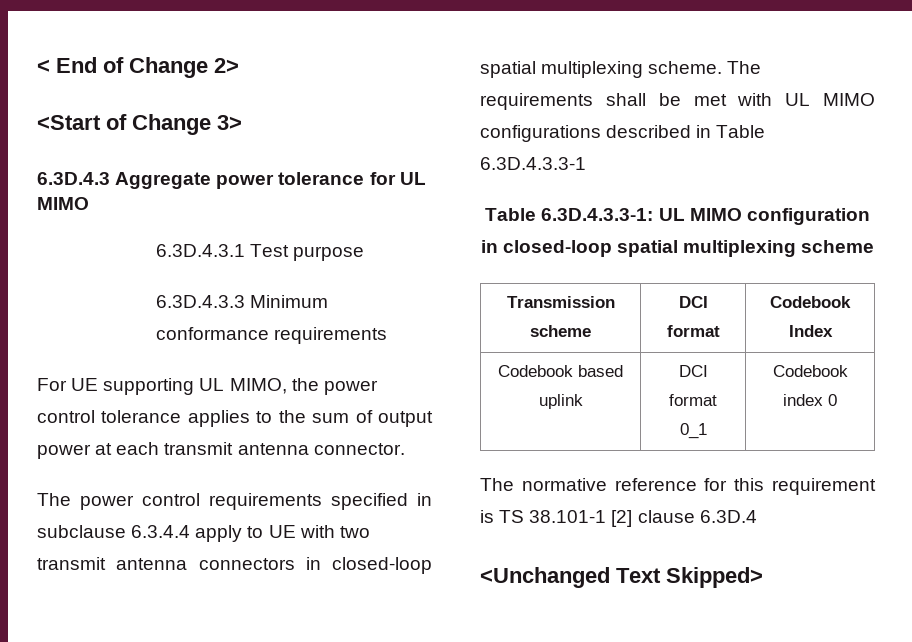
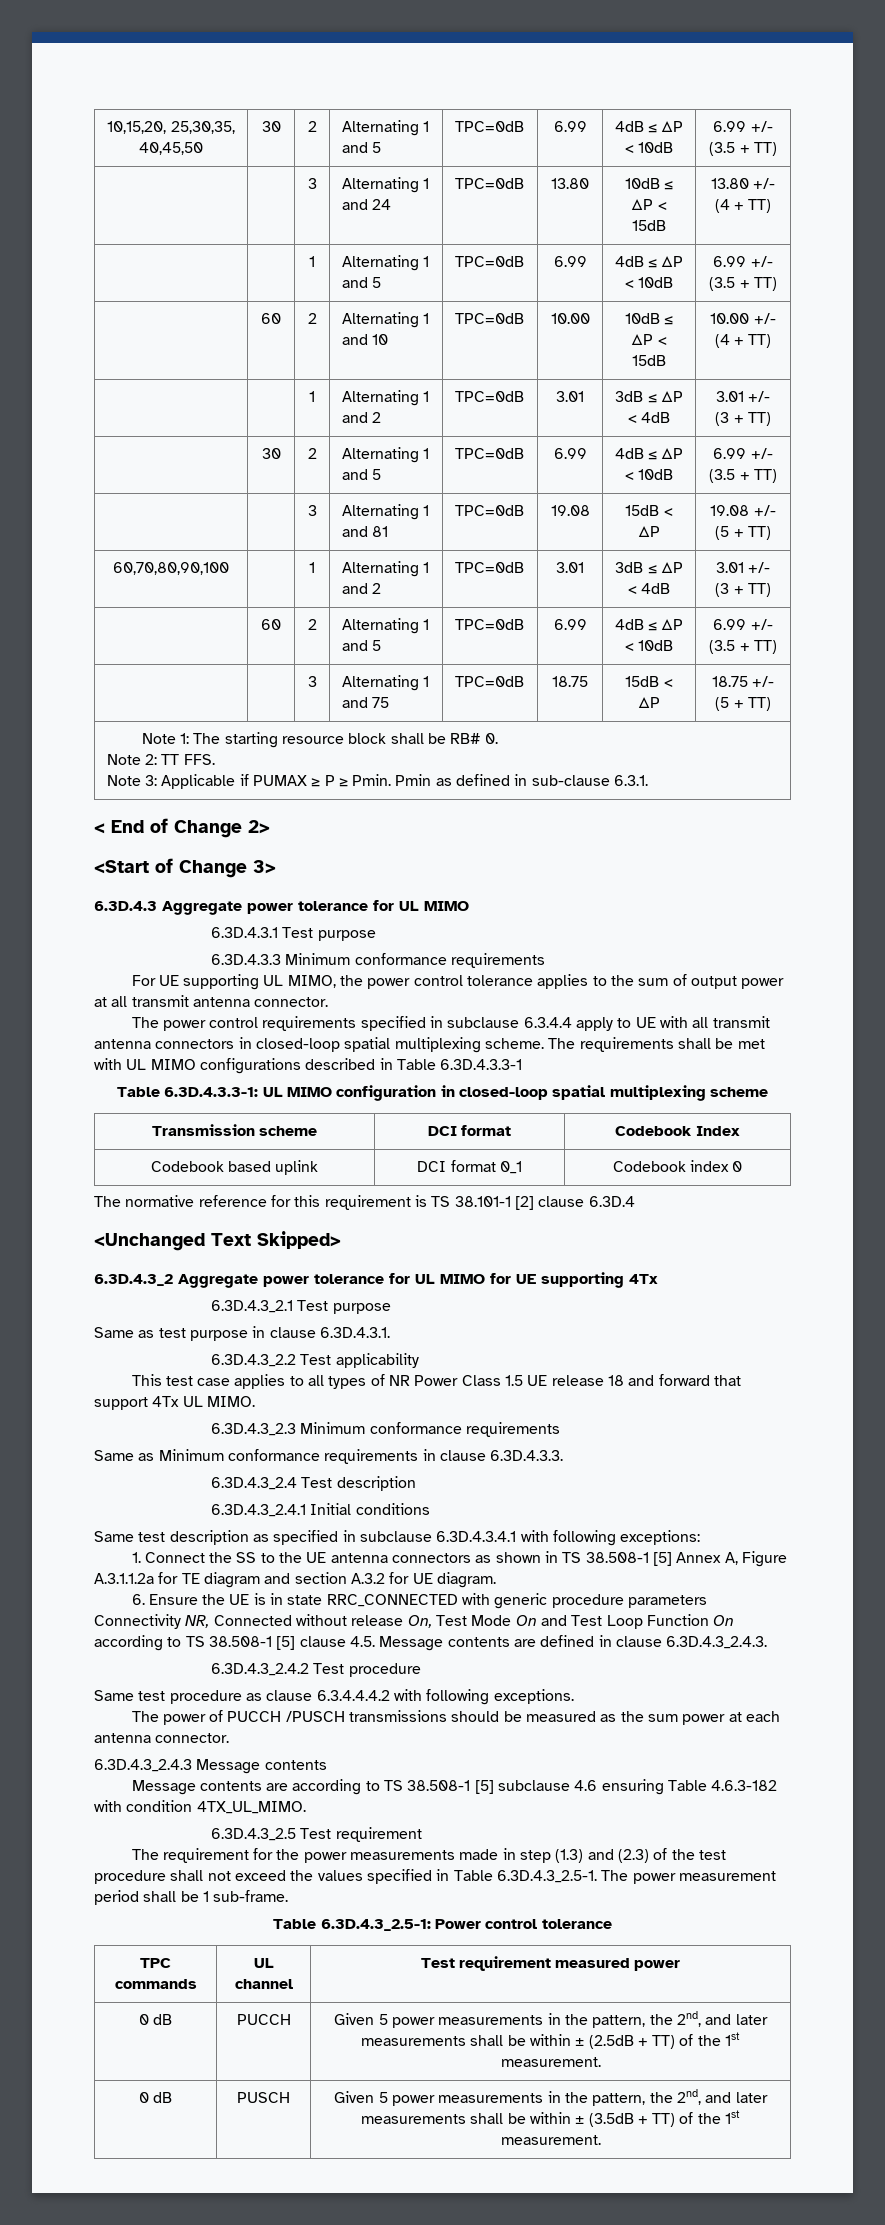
+ 10,15,20, 25,30,35, 40,45,50 | 30 | 2 | Alternating 1 and 5 | TPC=0dB | 6.99 | 4dB ≤ ΔP < 10dB | 6.99 +/- (3.5 + TT)
+ | | 3 | Alternating 1 and 24 | TPC=0dB | 13.80 | 10dB ≤ ΔP < 15dB | 13.80 +/- (4 + TT)
+ | | 1 | Alternating 1 and 5 | TPC=0dB | 6.99 | 4dB ≤ ΔP < 10dB | 6.99 +/- (3.5 + TT)
+ | 60 | 2 | Alternating 1 and 10 | TPC=0dB | 10.00 | 10dB ≤ ΔP < 15dB | 10.00 +/- (4 + TT)
+ | | 1 | Alternating 1 and 2 | TPC=0dB | 3.01 | 3dB ≤ ΔP < 4dB | 3.01 +/- (3 + TT)
+ | 30 | 2 | Alternating 1 and 5 | TPC=0dB | 6.99 | 4dB ≤ ΔP < 10dB | 6.99 +/- (3.5 + TT)
+ | | 3 | Alternating 1 and 81 | TPC=0dB | 19.08 | 15dB < ΔP | 19.08 +/- (5 + TT)
+ 60,70,80,90,100 | | 1 | Alternating 1 and 2 | TPC=0dB | 3.01 | 3dB ≤ ΔP < 4dB | 3.01 +/- (3 + TT)
+ | 60 | 2 | Alternating 1 and 5 | TPC=0dB | 6.99 | 4dB ≤ ΔP < 10dB | 6.99 +/- (3.5 + TT)
+ | | 3 | Alternating 1 and 75 | TPC=0dB | 18.75 | 15dB < ΔP | 18.75 +/- (5 + TT)
+ Note 1: The starting resource block shall be RB# 0.
+ Note 2: TT FFS.
+ Note 3: Applicable if PUMAX ≥ P ≥ Pmin. Pmin as defined in sub-clause 6.3.1.
- For UE supporting UL MIMO, the power control tolerance applies to the sum of output power at each transmit antenna connector.
+ For UE supporting UL MIMO, the power control tolerance applies to the sum of output power at all transmit antenna connector.
- The power control requirements specified in subclause 6.3.4.4 apply to UE with two transmit antenna connectors in closed-loop spatial multiplexing scheme.
+ The power control requirements specified in subclause 6.3.4.4 apply to UE with all transmit antenna connectors in closed-loop spatial multiplexing scheme.
+ 6.3D.4.3_2 Aggregate power tolerance for UL MIMO for UE supporting 4Tx
+ 6.3D.4.3_2.1 Test purpose
+ Same as test purpose in clause 6.3D.4.3.1.
+ 6.3D.4.3_2.2 Test applicability
+ This test case applies to all types of NR Power Class 1.5 UE release 18 and forward that support 4Tx UL MIMO.
+ 6.3D.4.3_2.3 Minimum conformance requirements
+ Same as Minimum conformance requirements in clause 6.3D.4.3.3.
+ 6.3D.4.3_2.4 Test description
+ 6.3D.4.3_2.4.1 Initial conditions
+ Same test description as specified in subclause 6.3D.4.3.4.1 with following exceptions:
+ 1. Connect the SS to the UE antenna connectors as shown in TS 38.508-1 [5] Annex A, Figure A.3.1.1.2a for TE diagram and section A.3.2 for UE diagram.
+ 6. Ensure the UE is in state RRC_CONNECTED with generic procedure parameters Connectivity NR, Connected without release On, Test Mode On and Test Loop Function On according to TS 38.508-1 [5] clause 4.5. Message contents are defined in clause 6.3D.4.3_2.4.3.
+ 6.3D.4.3_2.4.2 Test procedure
+ Same test procedure as clause 6.3.4.4.4.2 with following exceptions.
+ The power of PUCCH /PUSCH transmissions should be measured as the sum power at each antenna connector.
+ 6.3D.4.3_2.4.3 Message contents
+ Message contents are according to TS 38.508-1 [5] subclause 4.6 ensuring Table 4.6.3-182 with condition 4TX_UL_MIMO.
+ 6.3D.4.3_2.5 Test requirement
+ The requirement for the power measurements made in step (1.3) and (2.3) of the test procedure shall not exceed the values specified in Table 6.3D.4.3_2.5-1. The power measurement period shall be 1 sub-frame.
+ Table 6.3D.4.3_2.5-1: Power control tolerance
+ TPC commands | UL channel | Test requirement measured power
+ 0 dB | PUCCH | Given 5 power measurements in the pattern, the 2nd, and later measurements shall be within ± (2.5dB + TT) of the 1st measurement.
+ 0 dB | PUSCH | Given 5 power measurements in the pattern, the 2nd, and later measurements shall be within ± (3.5dB + TT) of the 1st measurement.

